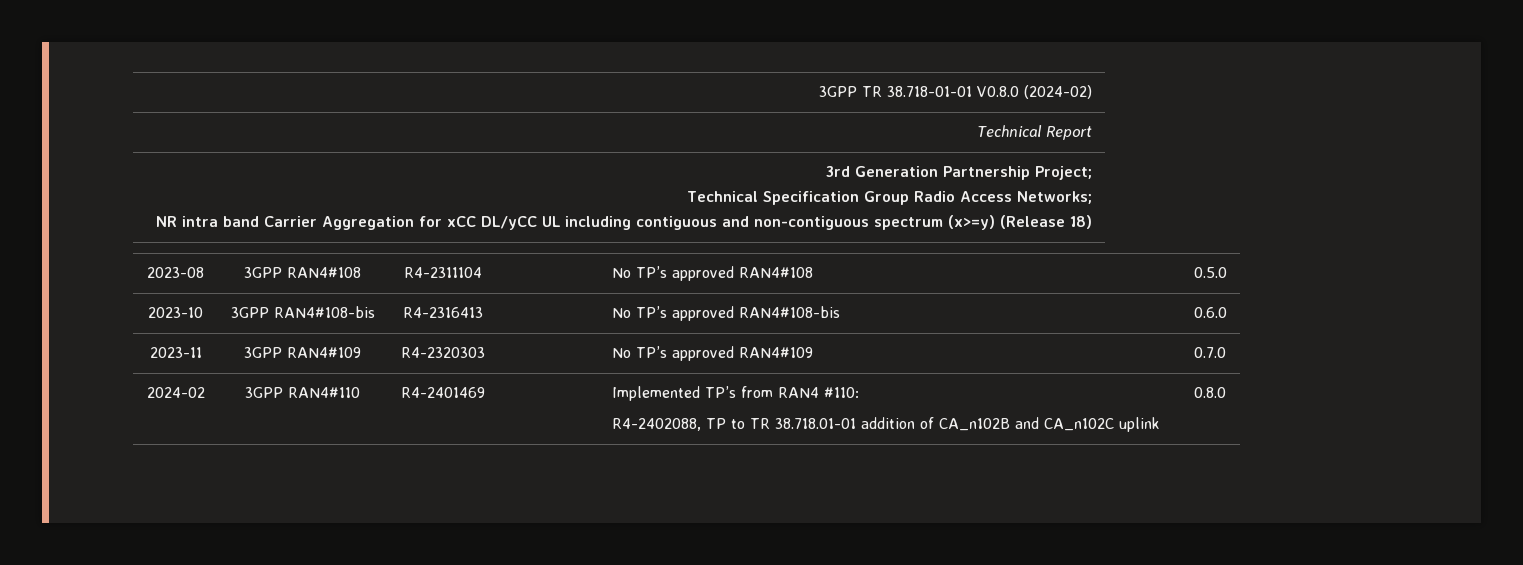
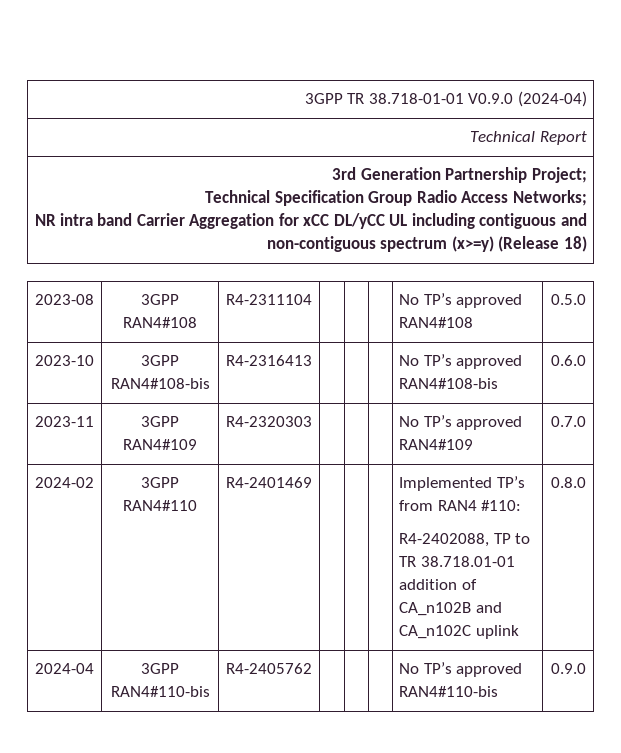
- 3GPP TR 38.718-01-01 V0.8.0 (2024-02)
+ 3GPP TR 38.718-01-01 V0.9.0 (2024-04)
+ 2024-04 | 3GPP RAN4#110-bis | R4-2405762 | | | | No TP’s approved RAN4#110-bis | 0.9.0

